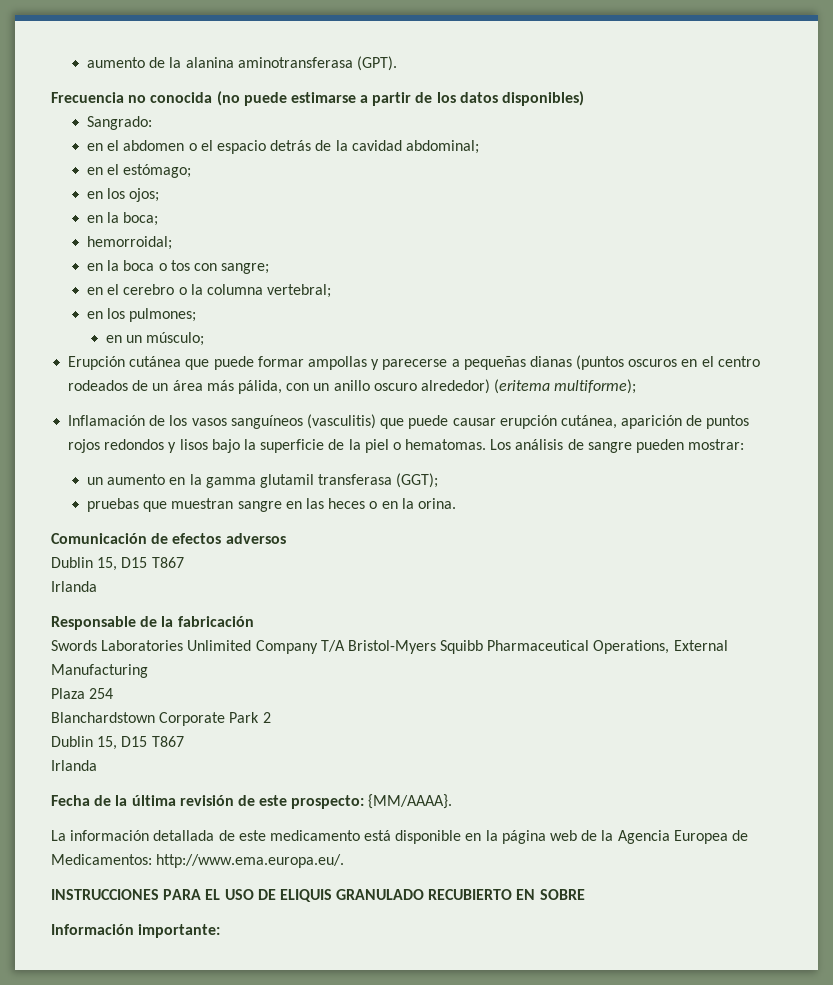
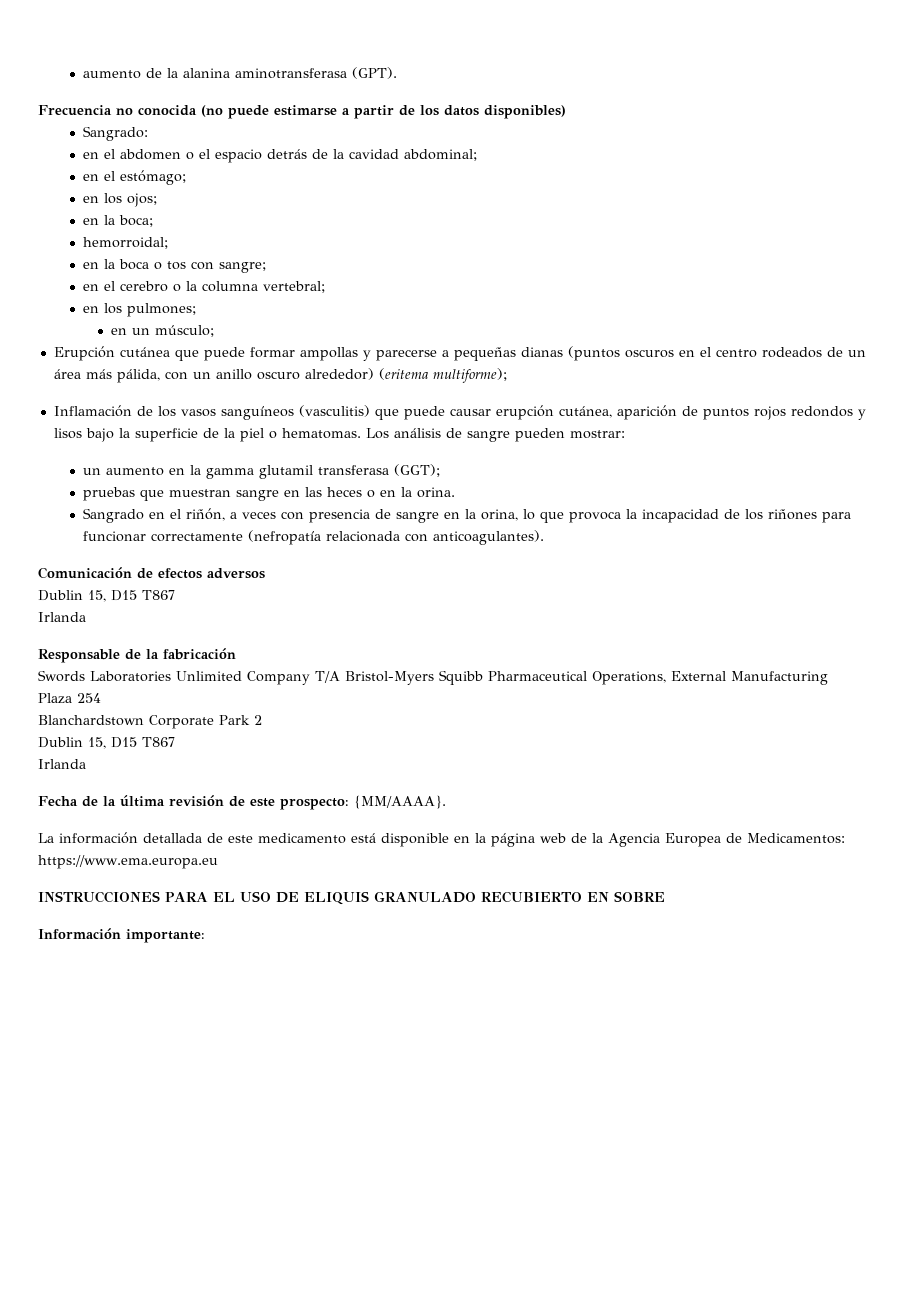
+ Sangrado en el riñón, a veces con presencia de sangre en la orina, lo que provoca la incapacidad de los riñones para funcionar correctamente (nefropatía relacionada con anticoagulantes).
- La información detallada de este medicamento está disponible en la página web de la Agencia Europea de Medicamentos: http://www.ema.europa.eu/.
+ La información detallada de este medicamento está disponible en la página web de la Agencia Europea de Medicamentos: https://www.ema.europa.eu

